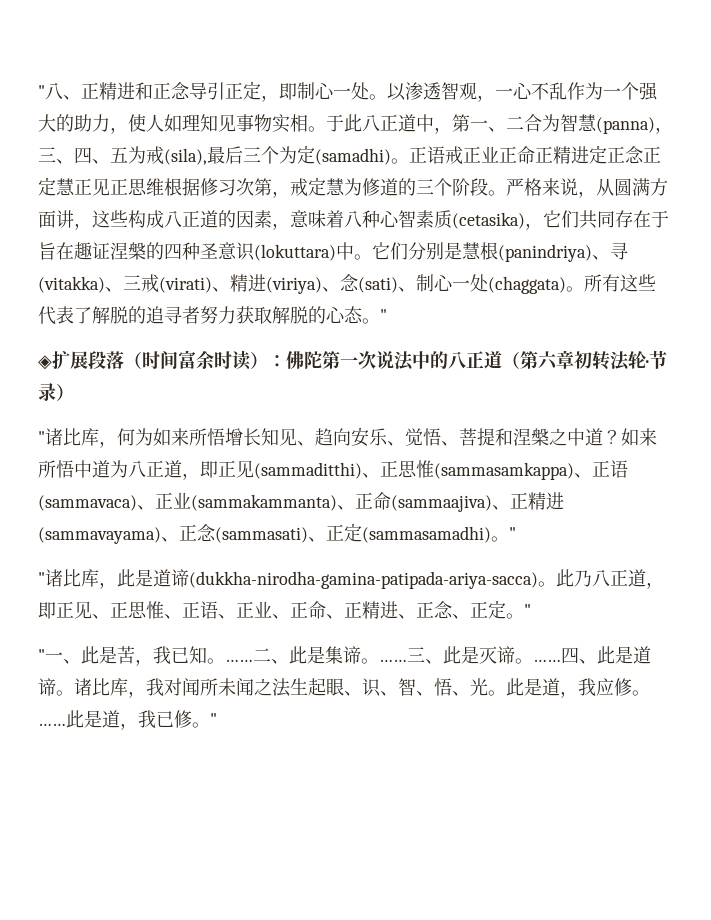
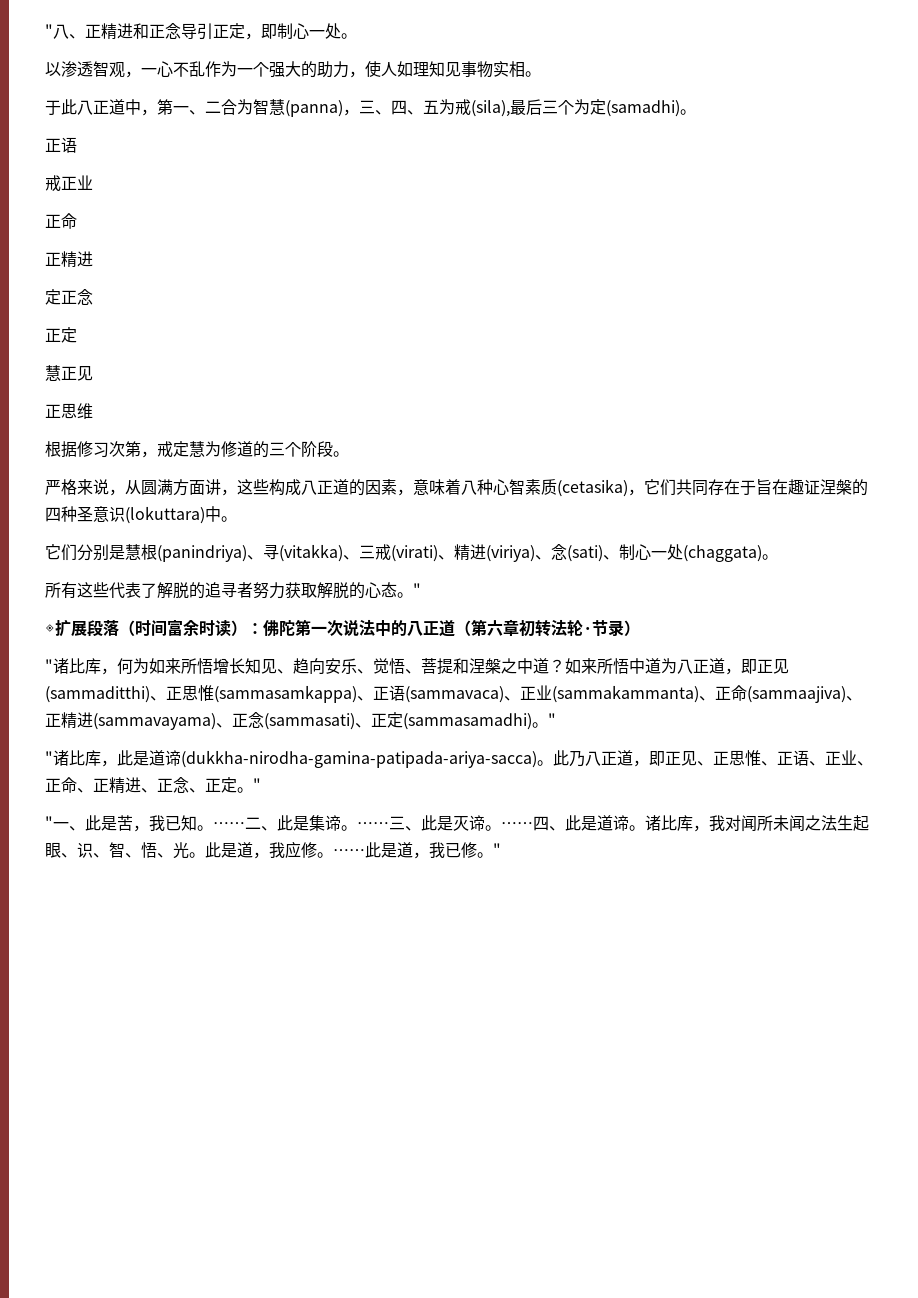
- "八、正精进和正念导引正定，即制心一处。以渗透智观，一心不乱作为一个强大的助力，使人如理知见事物实相。于此八正道中，第一、二合为智慧(panna)，三、四、五为戒(sila),最后三个为定(samadhi)。正语戒正业正命正精进定正念正定慧正见正思维根据修习次第，戒定慧为修道的三个阶段。严格来说，从圆满方面讲，这些构成八正道的因素，意味着八种心智素质(cetasika)，它们共同存在于旨在趣证涅槃的四种圣意识(lokuttara)中。它们分别是慧根(panindriya)、寻(vitakka)、三戒(virati)、精进(viriya)、念(sati)、制心一处(chaggata)。所有这些代表了解脱的追寻者努力获取解脱的心态。
+ "八、正精进和正念导引正定，即制心一处。
+ 以渗透智观，一心不乱作为一个强大的助力，使人如理知见事物实相。
+ 于此八正道中，第一、二合为智慧(panna)，三、四、五为戒(sila),最后三个为定(samadhi)。
+ 正语
+ 戒正业
+ 正命
+ 正精进
+ 定正念
+ 正定
+ 慧正见
+ 正思维
+ 根据修习次第，戒定慧为修道的三个阶段。
+ 严格来说，从圆满方面讲，这些构成八正道的因素，意味着八种心智素质(cetasika)，它们共同存在于旨在趣证涅槃的四种圣意识(lokuttara)中。
+ 它们分别是慧根(panindriya)、寻(vitakka)、三戒(virati)、精进(viriya)、念(sati)、制心一处(chaggata)。
+ 所有这些代表了解脱的追寻者努力获取解脱的心态。

